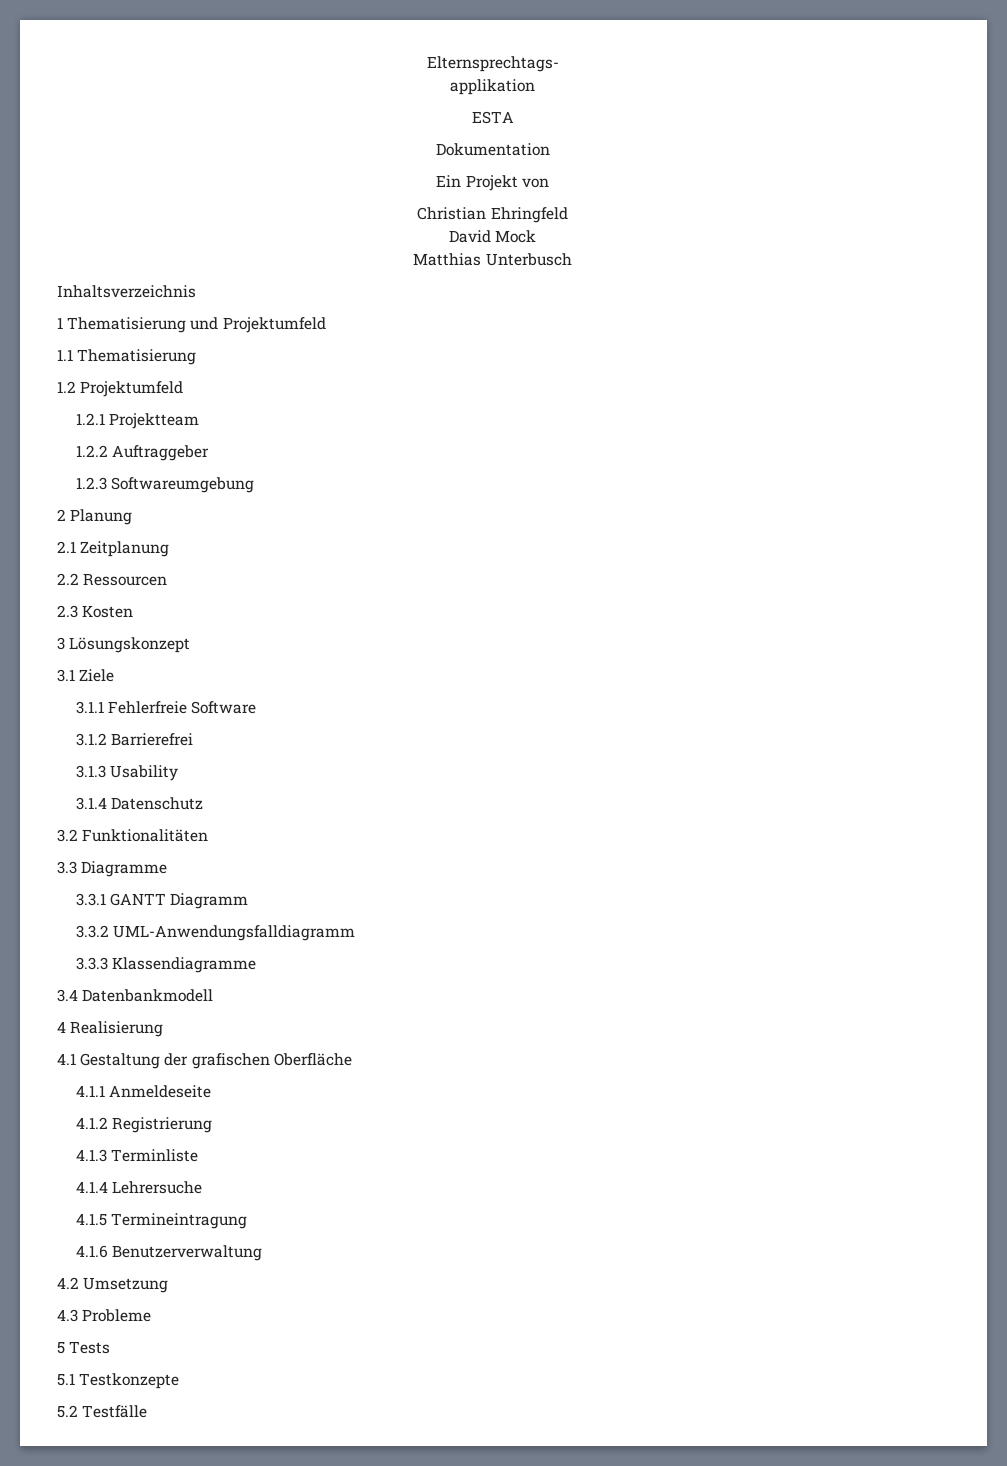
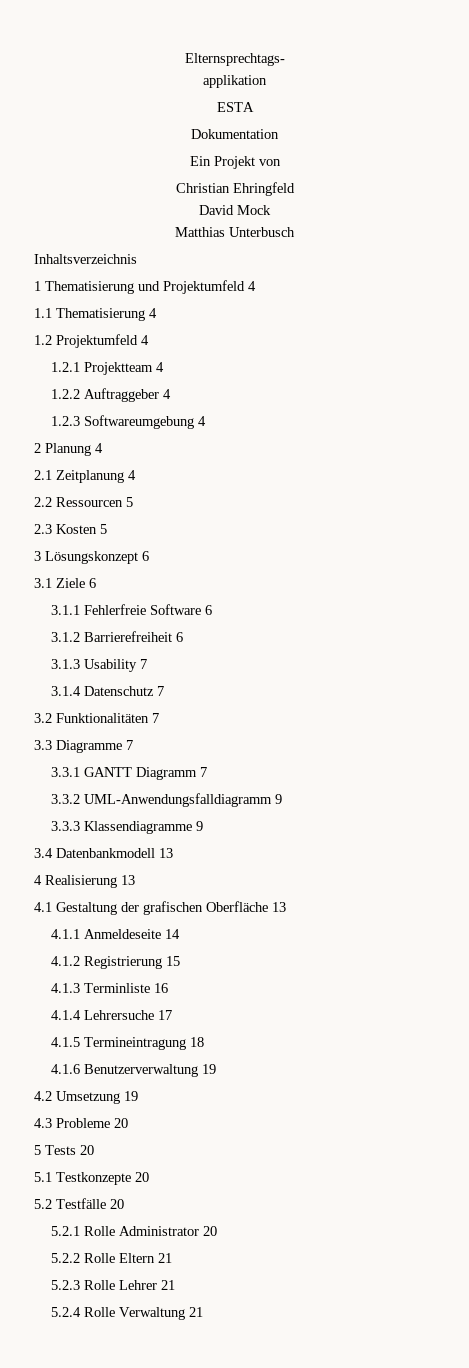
- 1 Thematisierung und Projektumfeld
+ 1 Thematisierung und Projektumfeld 4
- 1.1 Thematisierung
+ 1.1 Thematisierung 4
- 1.2 Projektumfeld
+ 1.2 Projektumfeld 4
- 1.2.1 Projektteam
+ 1.2.1 Projektteam 4
- 1.2.2 Auftraggeber
+ 1.2.2 Auftraggeber 4
- 1.2.3 Softwareumgebung
+ 1.2.3 Softwareumgebung 4
- 2 Planung
+ 2 Planung 4
- 2.1 Zeitplanung
+ 2.1 Zeitplanung 4
- 2.2 Ressourcen
+ 2.2 Ressourcen 5
- 2.3 Kosten
+ 2.3 Kosten 5
- 3 Lösungskonzept
+ 3 Lösungskonzept 6
- 3.1 Ziele
+ 3.1 Ziele 6
- 3.1.1 Fehlerfreie Software
+ 3.1.1 Fehlerfreie Software 6
- 3.1.2 Barrierefrei
+ 3.1.2 Barrierefreiheit 6
- 3.1.3 Usability
+ 3.1.3 Usability 7
- 3.1.4 Datenschutz
+ 3.1.4 Datenschutz 7
- 3.2 Funktionalitäten
+ 3.2 Funktionalitäten 7
- 3.3 Diagramme
+ 3.3 Diagramme 7
- 3.3.1 GANTT Diagramm
+ 3.3.1 GANTT Diagramm 7
- 3.3.2 UML-Anwendungsfalldiagramm
+ 3.3.2 UML-Anwendungsfalldiagramm 9
- 3.3.3 Klassendiagramme
+ 3.3.3 Klassendiagramme 9
- 3.4 Datenbankmodell
+ 3.4 Datenbankmodell 13
- 4 Realisierung
+ 4 Realisierung 13
- 4.1 Gestaltung der grafischen Oberfläche
+ 4.1 Gestaltung der grafischen Oberfläche 13
- 4.1.1 Anmeldeseite
+ 4.1.1 Anmeldeseite 14
- 4.1.2 Registrierung
+ 4.1.2 Registrierung 15
- 4.1.3 Terminliste
+ 4.1.3 Terminliste 16
- 4.1.4 Lehrersuche
+ 4.1.4 Lehrersuche 17
- 4.1.5 Termineintragung
+ 4.1.5 Termineintragung 18
- 4.1.6 Benutzerverwaltung
+ 4.1.6 Benutzerverwaltung 19
- 4.2 Umsetzung
+ 4.2 Umsetzung 19
- 4.3 Probleme
+ 4.3 Probleme 20
- 5 Tests
+ 5 Tests 20
- 5.1 Testkonzepte
+ 5.1 Testkonzepte 20
- 5.2 Testfälle
+ 5.2 Testfälle 20
+ 5.2.1 Rolle Administrator 20
+ 5.2.2 Rolle Eltern 21
+ 5.2.3 Rolle Lehrer 21
+ 5.2.4 Rolle Verwaltung 21

